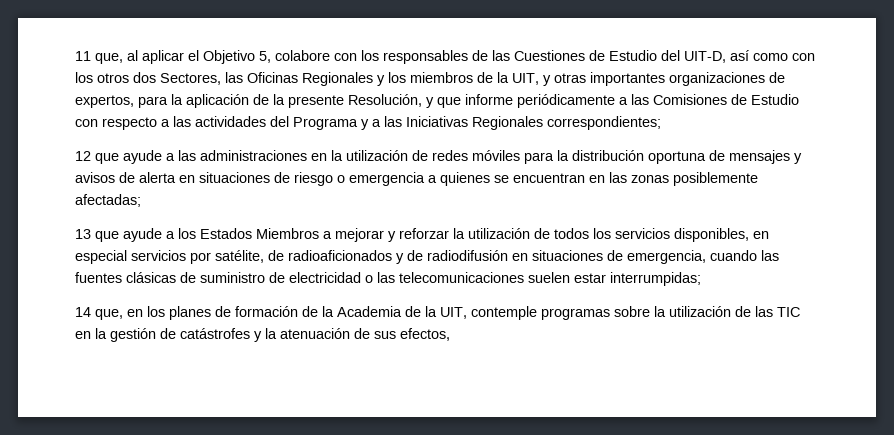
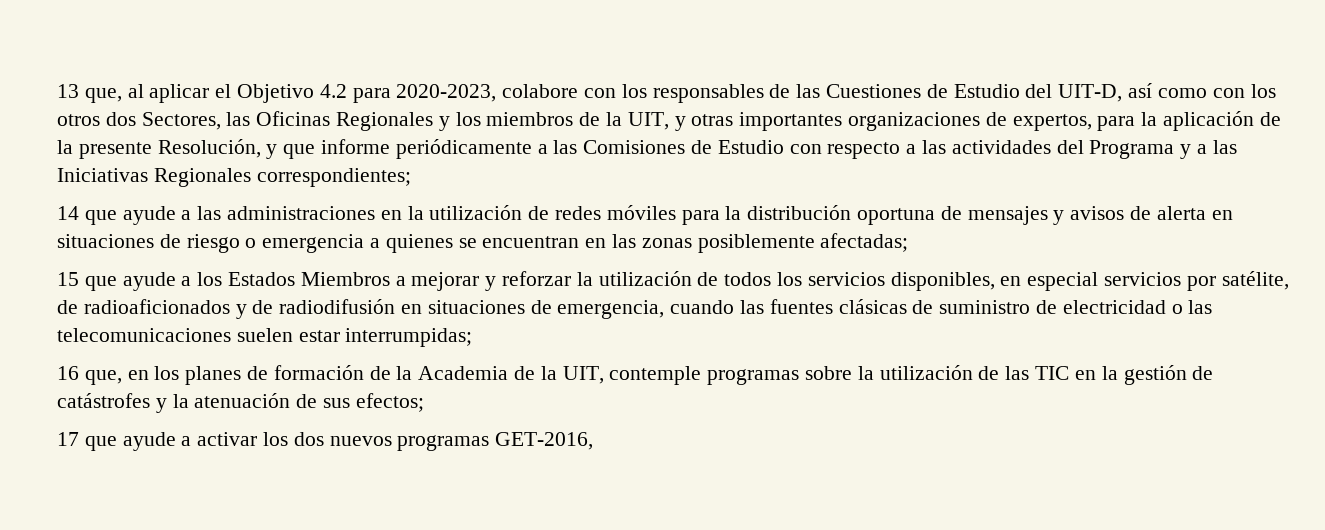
- 11 que, al aplicar el Objetivo 5, colabore con los responsables de las Cuestiones de Estudio del UIT-D, así como con los otros dos Sectores, las Oficinas Regionales y los miembros de la UIT, y otras importantes organizaciones de expertos, para la aplicación de la presente Resolución, y que informe periódicamente a las Comisiones de Estudio con respecto a las actividades del Programa y a las Iniciativas Regionales correspondientes;
+ 13 que, al aplicar el Objetivo 4.2 para 2020-2023, colabore con los responsables de las Cuestiones de Estudio del UIT-D, así como con los otros dos Sectores, las Oficinas Regionales y los miembros de la UIT, y otras importantes organizaciones de expertos, para la aplicación de la presente Resolución, y que informe periódicamente a las Comisiones de Estudio con respecto a las actividades del Programa y a las Iniciativas Regionales correspondientes;
- 12 que ayude a las administraciones en la utilización de redes móviles para la distribución oportuna de mensajes y avisos de alerta en situaciones de riesgo o emergencia a quienes se encuentran en las zonas posiblemente afectadas;
+ 14 que ayude a las administraciones en la utilización de redes móviles para la distribución oportuna de mensajes y avisos de alerta en situaciones de riesgo o emergencia a quienes se encuentran en las zonas posiblemente afectadas;
- 13 que ayude a los Estados Miembros a mejorar y reforzar la utilización de todos los servicios disponibles, en especial servicios por satélite, de radioaficionados y de radiodifusión en situaciones de emergencia, cuando las fuentes clásicas de suministro de electricidad o las telecomunicaciones suelen estar interrumpidas;
+ 15 que ayude a los Estados Miembros a mejorar y reforzar la utilización de todos los servicios disponibles, en especial servicios por satélite, de radioaficionados y de radiodifusión en situaciones de emergencia, cuando las fuentes clásicas de suministro de electricidad o las telecomunicaciones suelen estar interrumpidas;
- 14 que, en los planes de formación de la Academia de la UIT, contemple programas sobre la utilización de las TIC en la gestión de catástrofes y la atenuación de sus efectos,
+ 16 que, en los planes de formación de la Academia de la UIT, contemple programas sobre la utilización de las TIC en la gestión de catástrofes y la atenuación de sus efectos;
+ 17 que ayude a activar los dos nuevos programas GET-2016,

